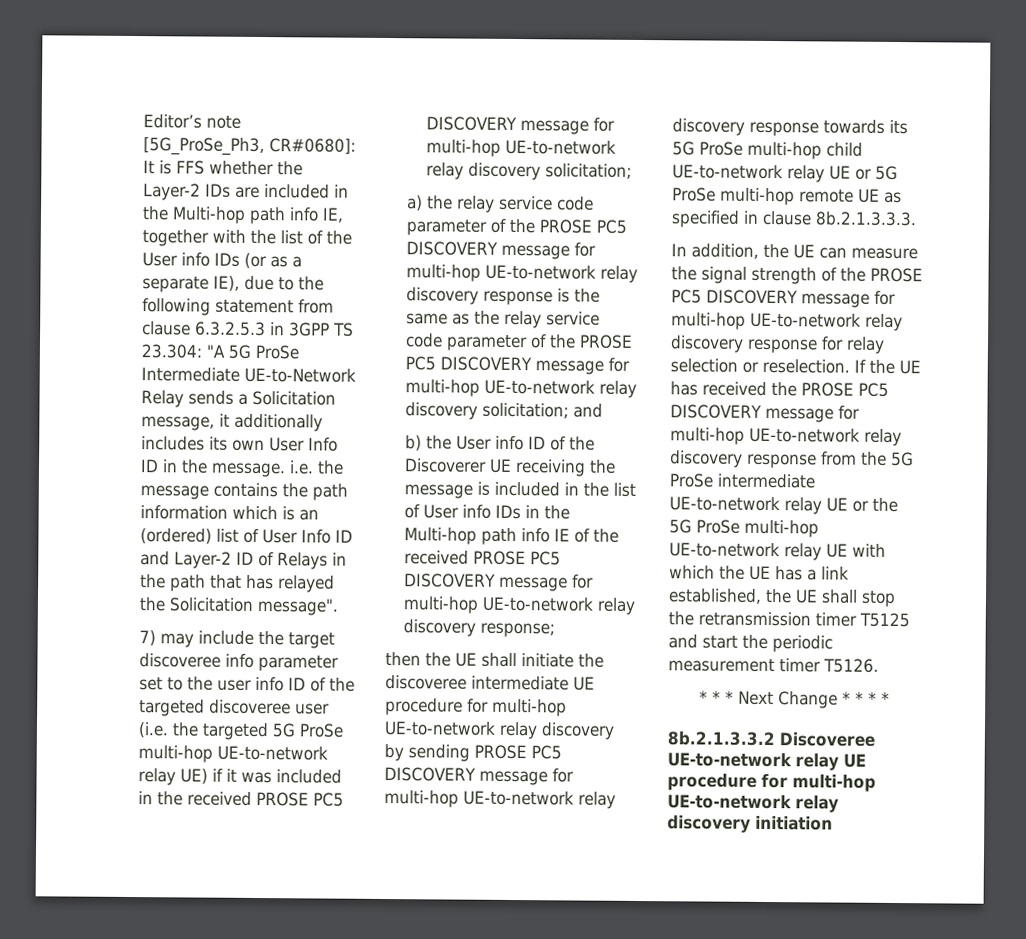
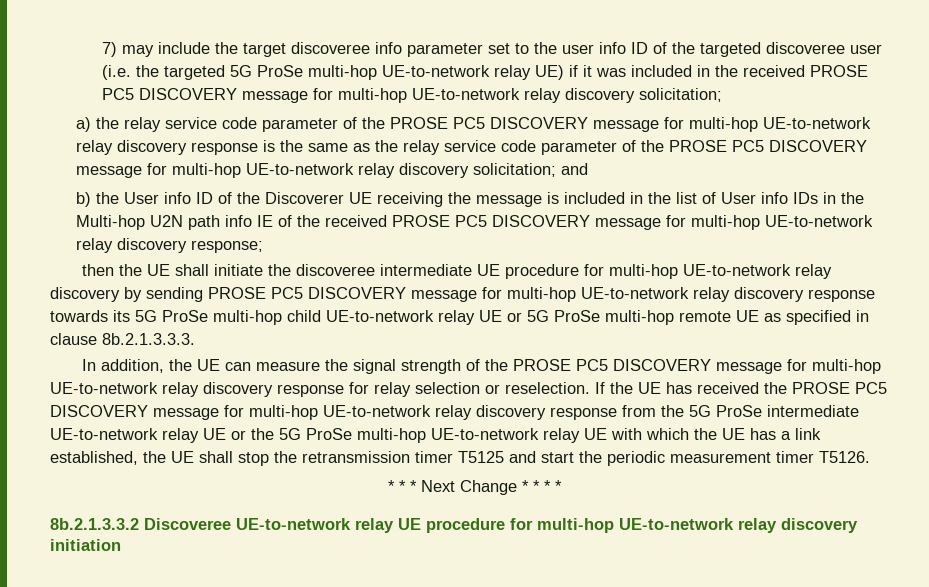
- Editor’s note [5G_ProSe_Ph3, CR#0680]: It is FFS whether the Layer-2 IDs are included in the Multi-hop path info IE, together with the list of the User info IDs (or as a separate IE), due to the following statement from clause 6.3.2.5.3 in 3GPP TS 23.304: "A 5G ProSe Intermediate UE-to-Network Relay sends a Solicitation message, it additionally includes its own User Info ID in the message. i.e. the message contains the path information which is an (ordered) list of User Info ID and Layer-2 ID of Relays in the path that has relayed the Solicitation message".
- b) the User info ID of the Discoverer UE receiving the message is included in the list of User info IDs in the Multi-hop path info IE of the received PROSE PC5 DISCOVERY message for multi-hop UE-to-network relay discovery response;
+ b) the User info ID of the Discoverer UE receiving the message is included in the list of User info IDs in the Multi-hop U2N path info IE of the received PROSE PC5 DISCOVERY message for multi-hop UE-to-network relay discovery response;

